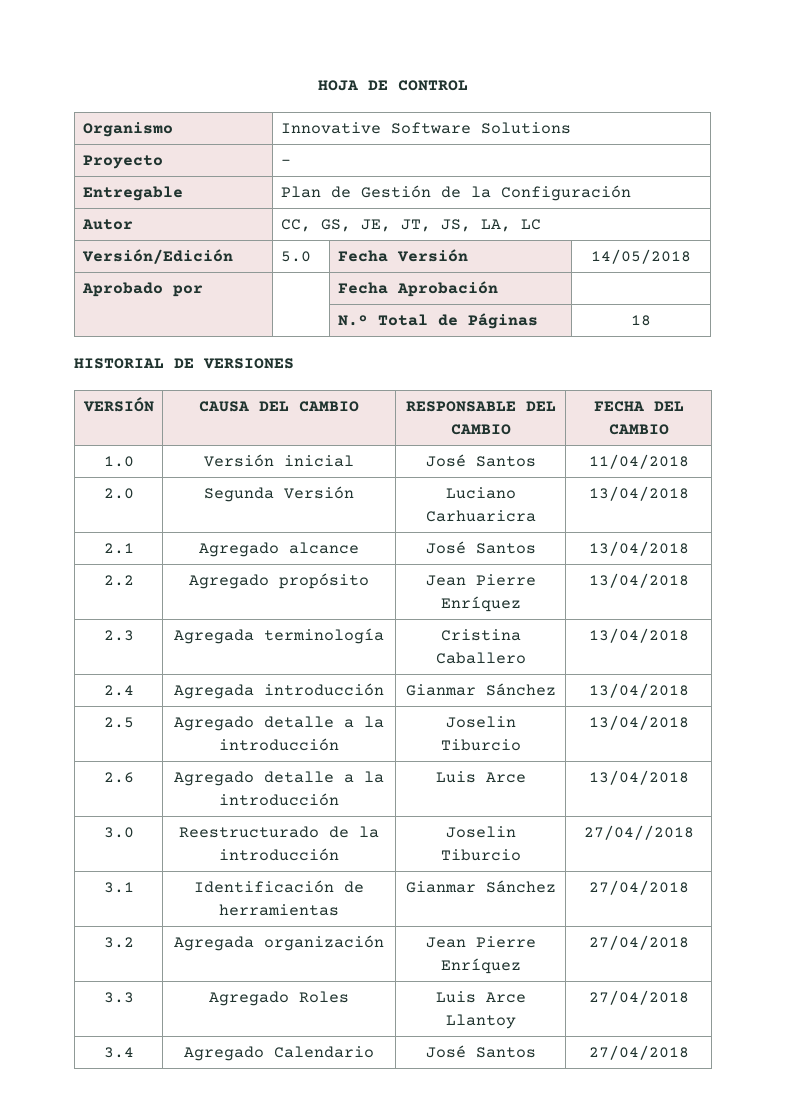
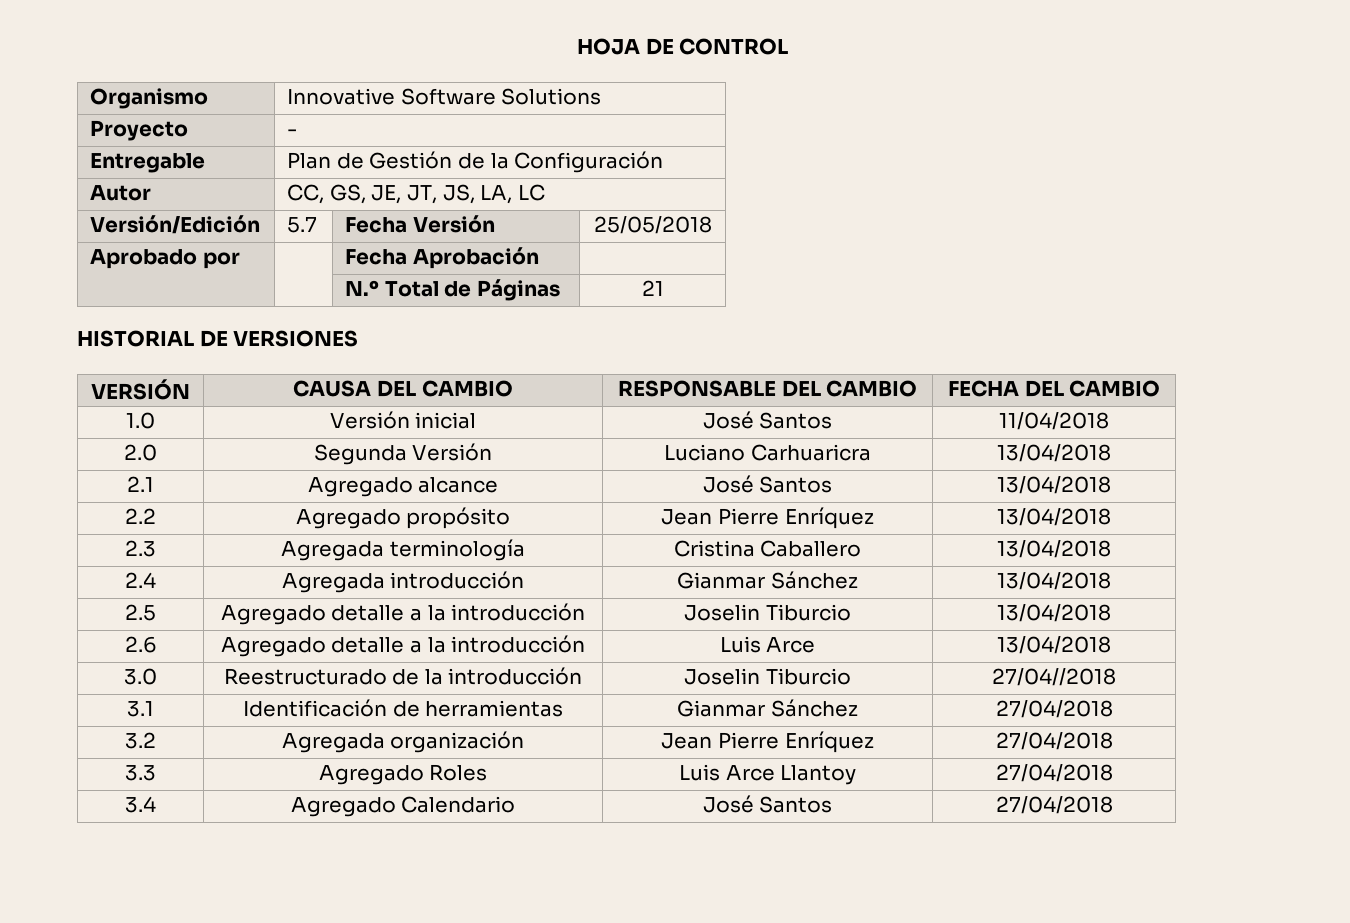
- Versión/Edición | 5.0 | Fecha Versión | 14/05/2018
+ Versión/Edición | 5.7 | Fecha Versión | 25/05/2018
- | | N.º Total de Páginas | 18
+ | | N.º Total de Páginas | 21

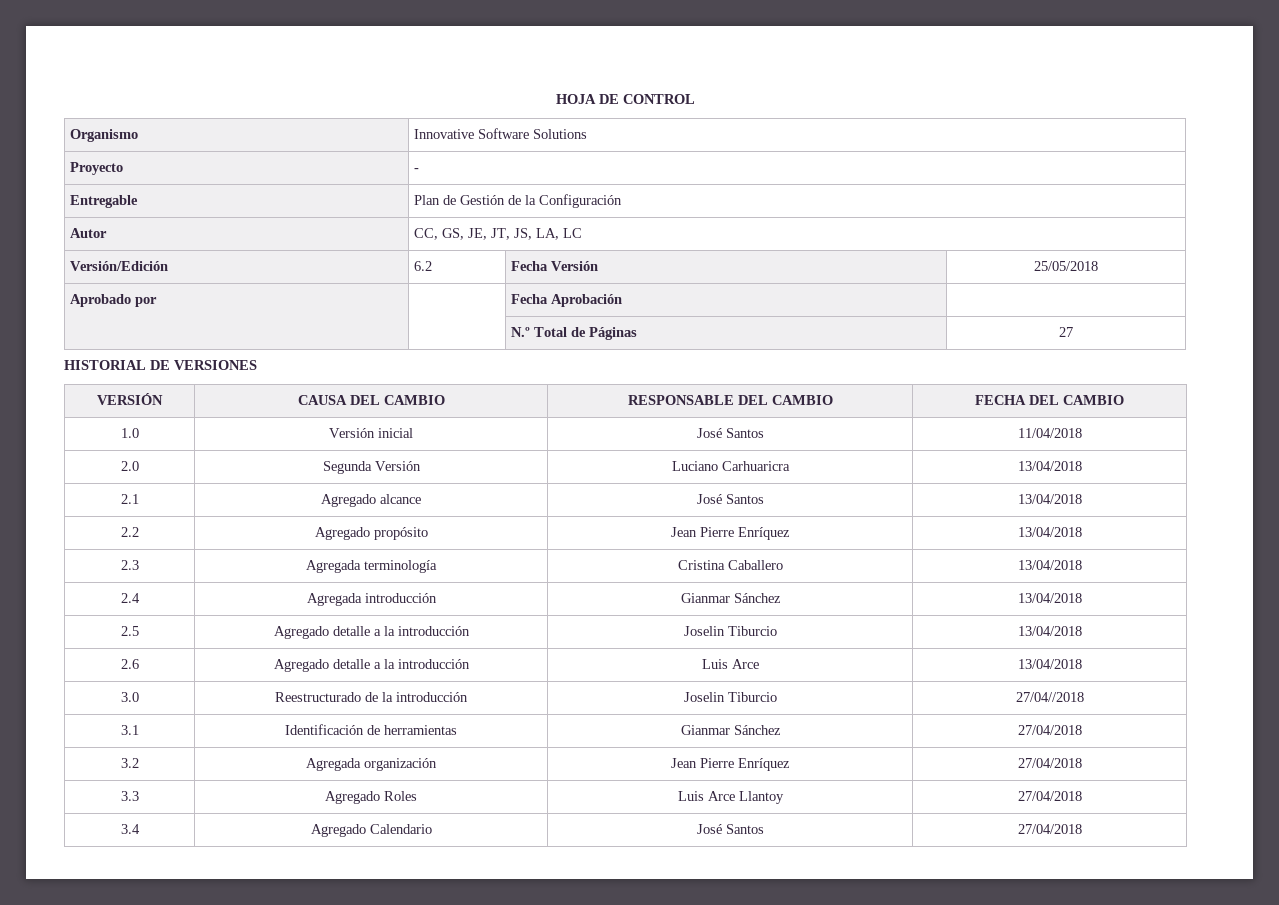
- Versión/Edición | 5.7 | Fecha Versión | 25/05/2018
+ Versión/Edición | 6.2 | Fecha Versión | 25/05/2018
- | | N.º Total de Páginas | 21
+ | | N.º Total de Páginas | 27

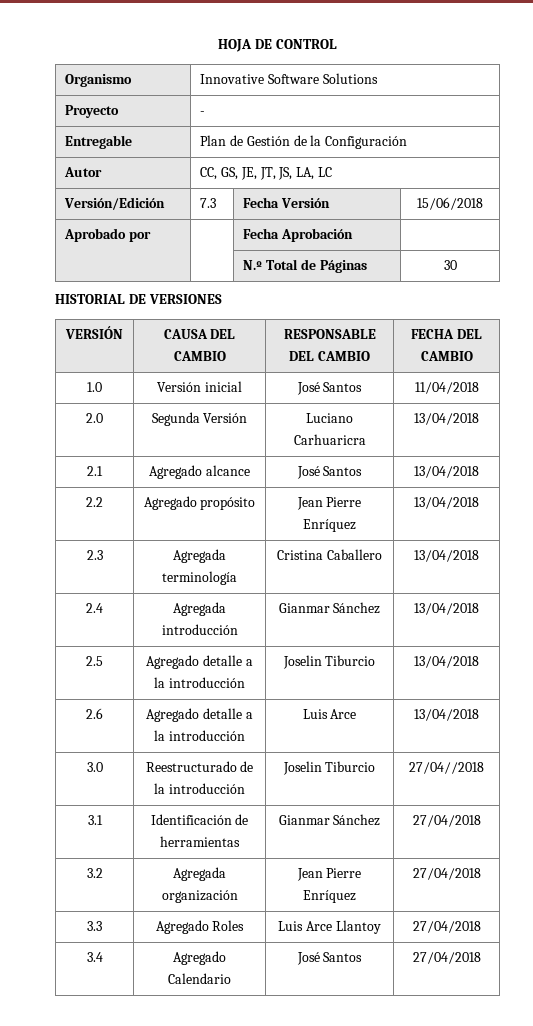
- Versión/Edición | 6.2 | Fecha Versión | 25/05/2018
+ Versión/Edición | 7.3 | Fecha Versión | 15/06/2018
- | | N.º Total de Páginas | 27
+ | | N.º Total de Páginas | 30

